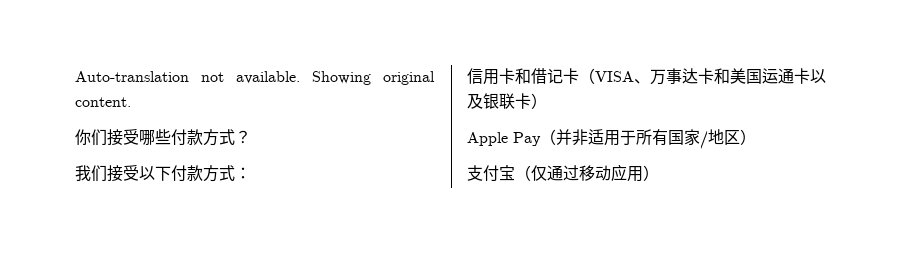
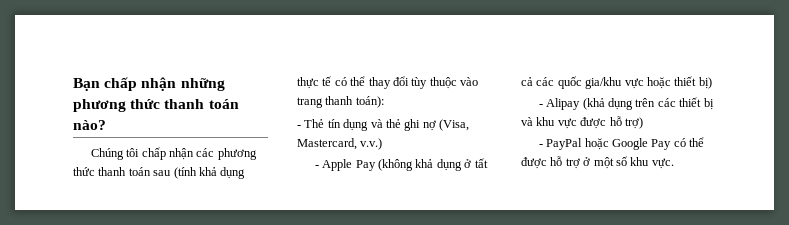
- Auto-translation not available. Showing original content.
- 你们接受哪些付款方式？
- 我们接受以下付款方式：
- 信用卡和借记卡（VISA、万事达卡和美国运通卡以及银联卡）
- Apple Pay（并非适用于所有国家/地区）
- 支付宝（仅通过移动应用）
+ Bạn chấp nhận những phương thức thanh toán nào?
+ Chúng tôi chấp nhận các phương thức thanh toán sau (tính khả dụng thực tế có thể thay đổi tùy thuộc vào trang thanh toán):
+ - Thẻ tín dụng và thẻ ghi nợ (Visa, Mastercard, v.v.)
+ - Apple Pay (không khả dụng ở tất cả các quốc gia/khu vực hoặc thiết bị)
+ - Alipay (khả dụng trên các thiết bị và khu vực được hỗ trợ)
+ - PayPal hoặc Google Pay có thể được hỗ trợ ở một số khu vực.

